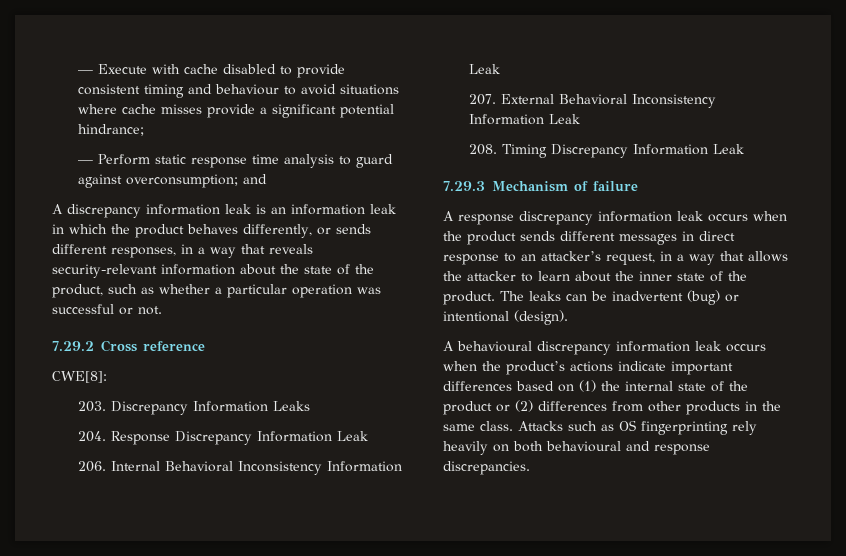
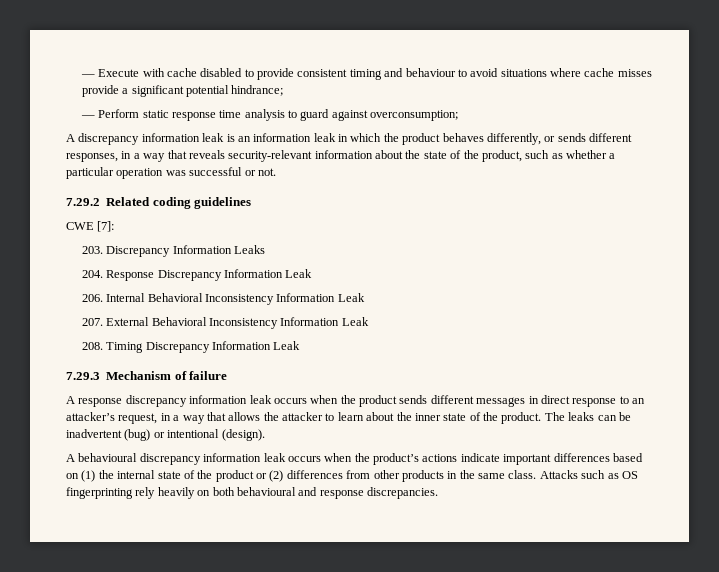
- — Perform static response time analysis to guard against overconsumption; and
+ — Perform static response time analysis to guard against overconsumption;
- 7.29.2 Cross reference
- CWE[8]:
+ 7.29.2 Related coding guidelines
+ CWE [7]:

